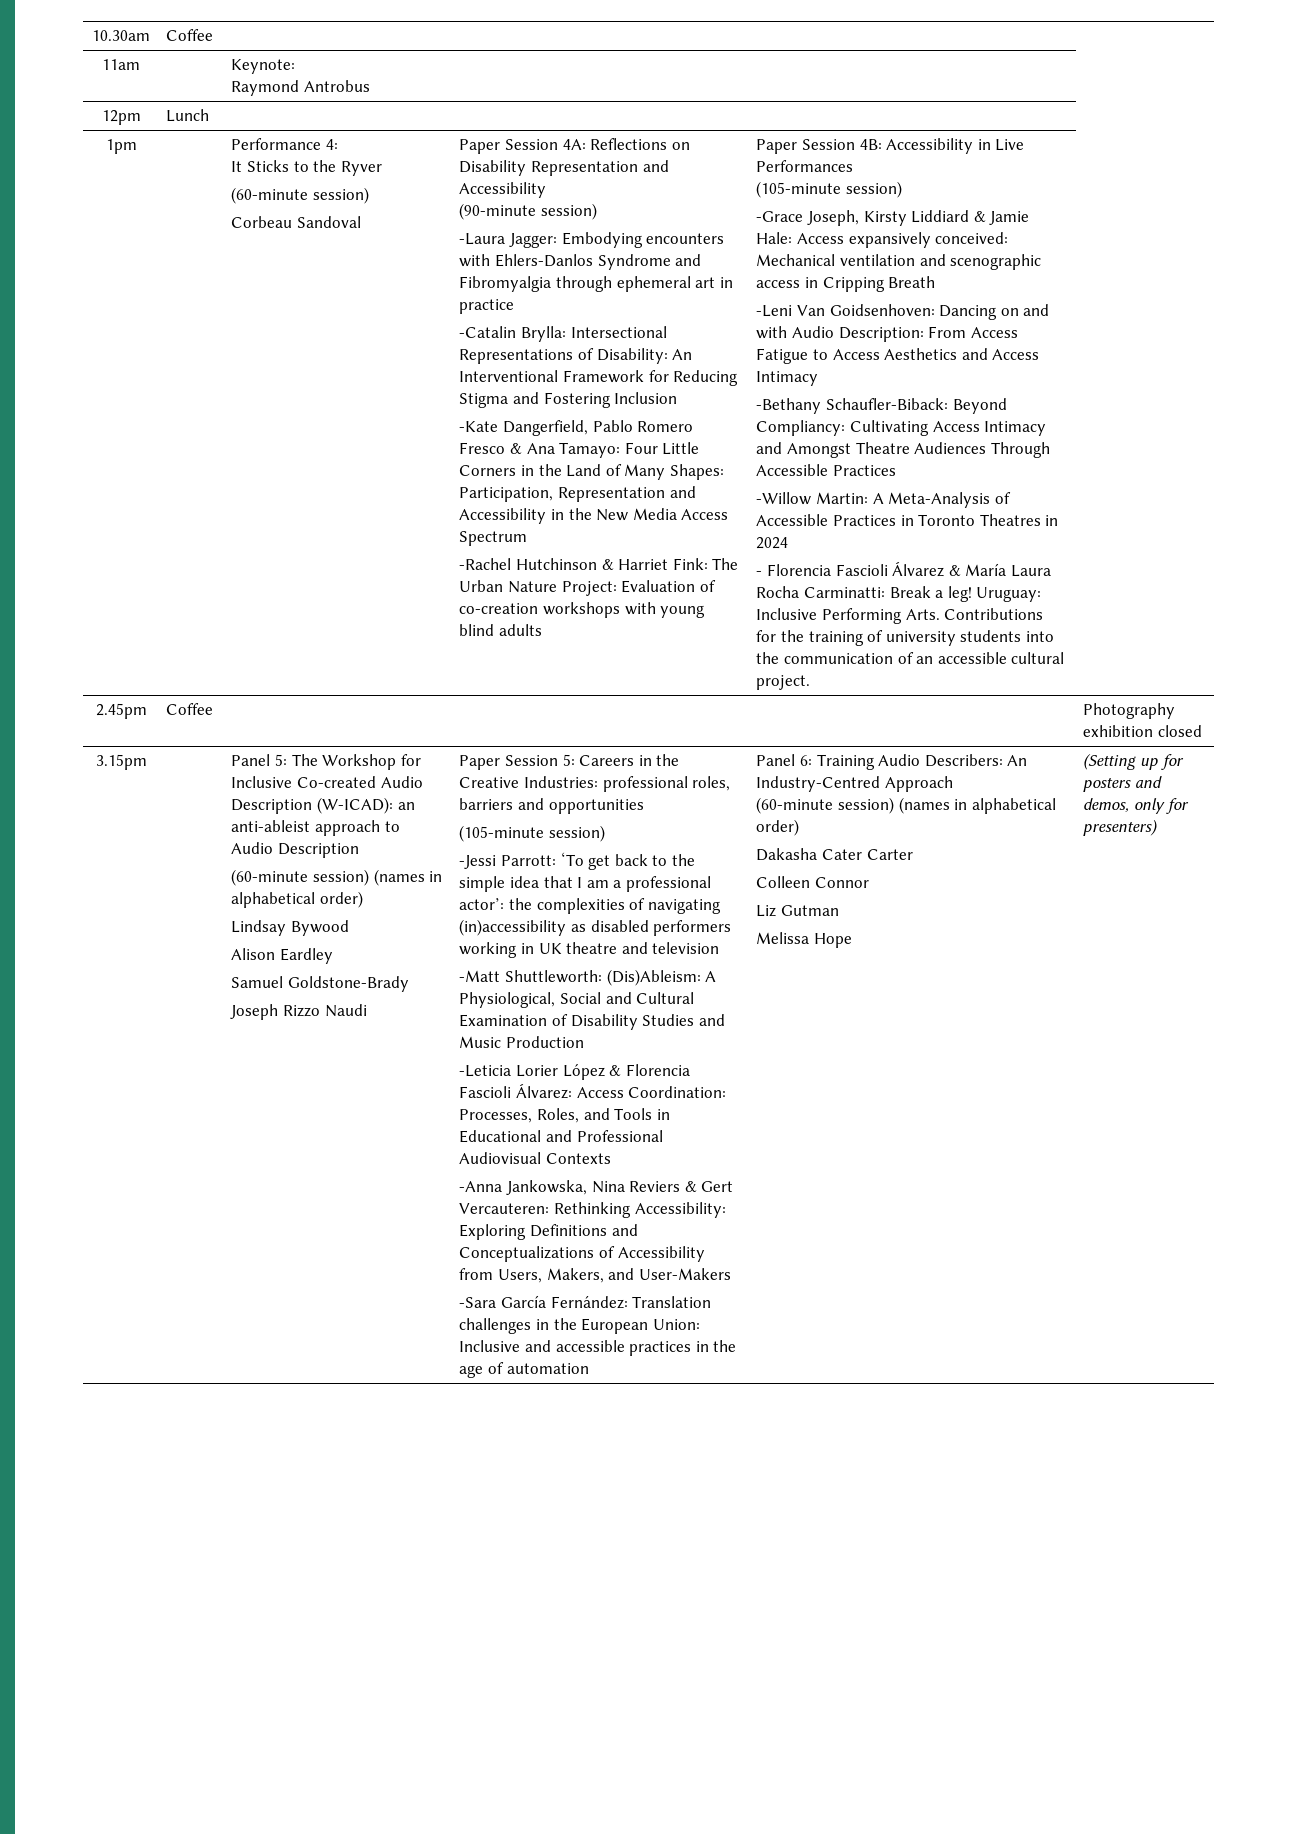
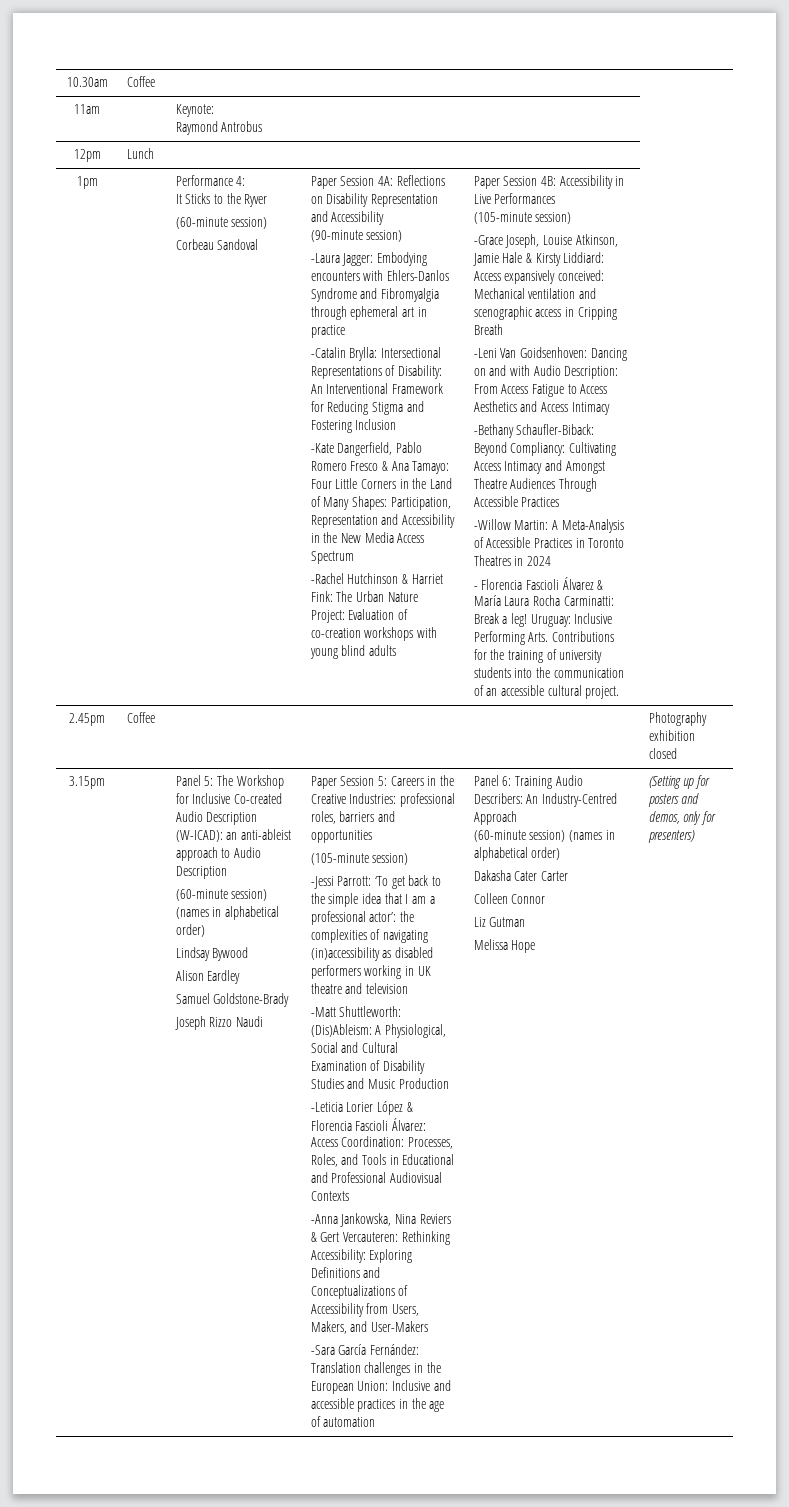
- -Grace Joseph, Kirsty Liddiard & Jamie Hale: Access expansively conceived: Mechanical ventilation and scenographic access in Cripping Breath
+ -Grace Joseph, Louise Atkinson, Jamie Hale & Kirsty Liddiard: Access expansively conceived: Mechanical ventilation and scenographic access in Cripping Breath

